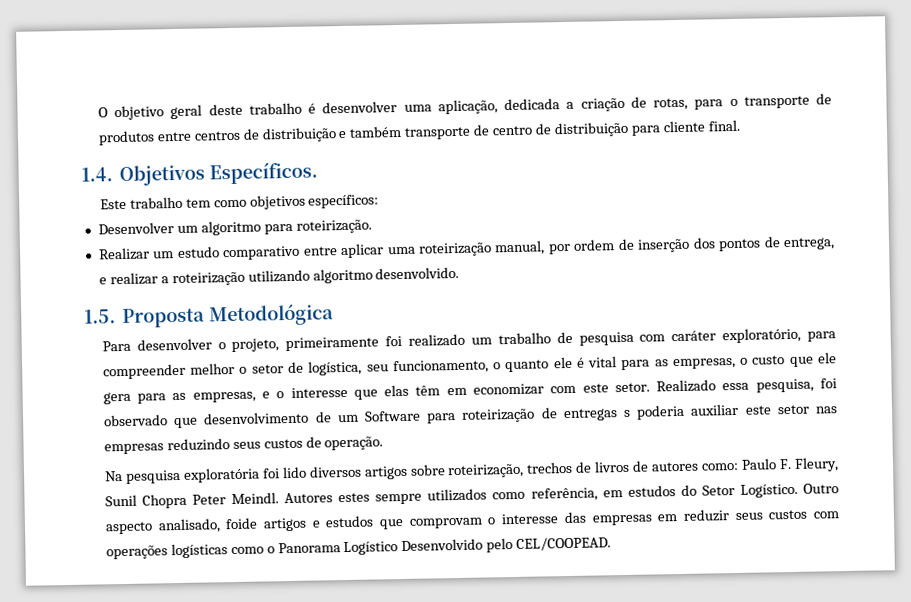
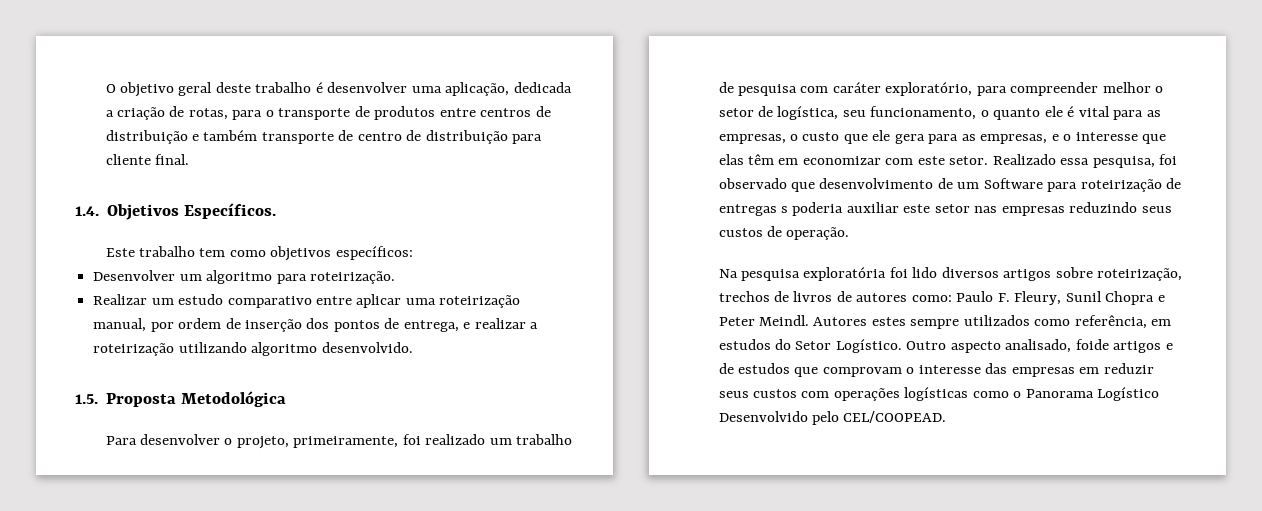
- Para desenvolver o projeto, primeiramente foi realizado um trabalho de pesquisa com caráter exploratório, para compreender melhor o setor de logística, seu funcionamento, o quanto ele é vital para as empresas, o custo que ele gera para as empresas, e o interesse que elas têm em economizar com este setor.
+ Para desenvolver o projeto, primeiramente, foi realizado um trabalho de pesquisa com caráter exploratório, para compreender melhor o setor de logística, seu funcionamento, o quanto ele é vital para as empresas, o custo que ele gera para as empresas, e o interesse que elas têm em economizar com este setor.
- Na pesquisa exploratória foi lido diversos artigos sobre roteirização, trechos de livros de autores como: Paulo F. Fleury, Sunil Chopra Peter Meindl.
+ Na pesquisa exploratória foi lido diversos artigos sobre roteirização, trechos de livros de autores como: Paulo F. Fleury, Sunil Chopra e Peter Meindl.
- Outro aspecto analisado, foide artigos e estudos que comprovam o interesse das empresas em reduzir seus custos com operações logísticas como o Panorama Logístico Desenvolvido pelo CEL/COOPEAD.
+ Outro aspecto analisado, foide artigos e de estudos que comprovam o interesse das empresas em reduzir seus custos com operações logísticas como o Panorama Logístico Desenvolvido pelo CEL/COOPEAD.

